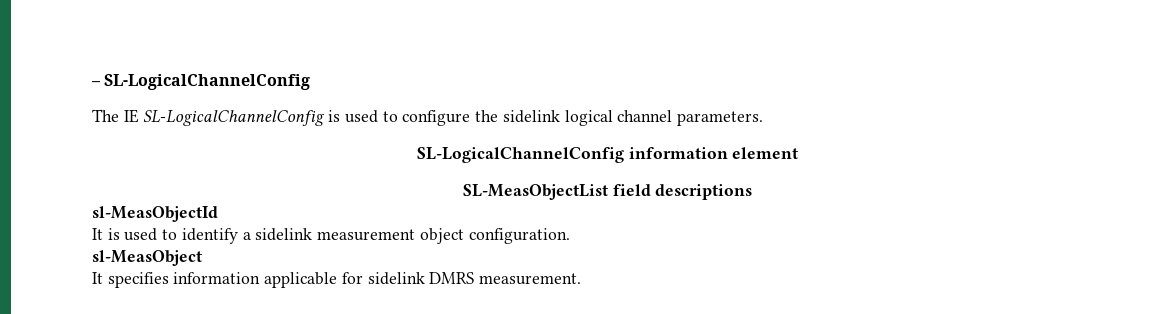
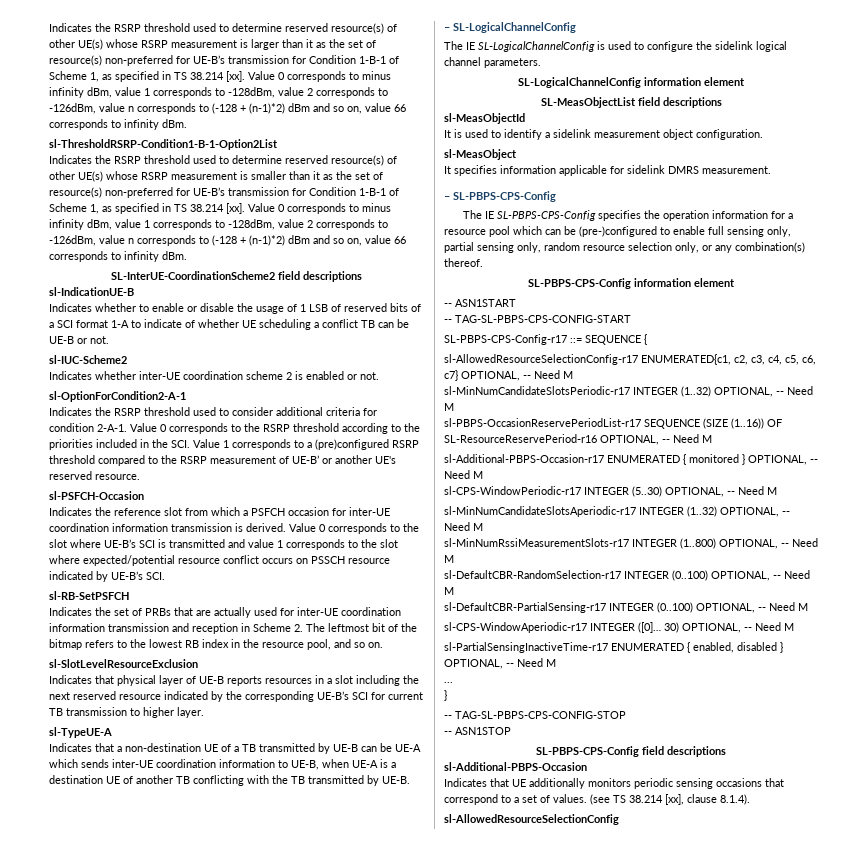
+ Indicates the RSRP threshold used to determine reserved resource(s) of other UE(s) whose RSRP measurement is larger than it as the set of resource(s) non-preferred for UE-B’s transmission for Condition 1-B-1 of Scheme 1, as specified in TS 38.214 [xx]. Value 0 corresponds to minus infinity dBm, value 1 corresponds to -128dBm, value 2 corresponds to -126dBm, value n corresponds to (-128 + (n-1)*2) dBm and so on, value 66 corresponds to infinity dBm.
+ sl-ThresholdRSRP-Condition1-B-1-Option2List
+ Indicates the RSRP threshold used to determine reserved resource(s) of other UE(s) whose RSRP measurement is smaller than it as the set of resource(s) non-preferred for UE-B’s transmission for Condition 1-B-1 of Scheme 1, as specified in TS 38.214 [xx]. Value 0 corresponds to minus infinity dBm, value 1 corresponds to -128dBm, value 2 corresponds to -126dBm, value n corresponds to (-128 + (n-1)*2) dBm and so on, value 66 corresponds to infinity dBm.
+ SL-InterUE-CoordinationScheme2 field descriptions
+ sl-IndicationUE-B
+ Indicates whether to enable or disable the usage of 1 LSB of reserved bits of a SCI format 1-A to indicate of whether UE scheduling a conflict TB can be UE-B or not.
+ sl-IUC-Scheme2
+ Indicates whether inter-UE coordination scheme 2 is enabled or not.
+ sl-OptionForCondition2-A-1
+ Indicates the RSRP threshold used to consider additional criteria for condition 2-A-1. Value 0 corresponds to the RSRP threshold according to the priorities included in the SCI. Value 1 corresponds to a (pre)configured RSRP threshold compared to the RSRP measurement of UE-B’ or another UE's reserved resource.
+ sl-PSFCH-Occasion
+ Indicates the reference slot from which a PSFCH occasion for inter-UE coordination information transmission is derived. Value 0 corresponds to the slot where UE-B’s SCI is transmitted and value 1 corresponds to the slot where expected/potential resource conflict occurs on PSSCH resource indicated by UE-B’s SCI.
+ sl-RB-SetPSFCH
+ Indicates the set of PRBs that are actually used for inter-UE coordination information transmission and reception in Scheme 2. The leftmost bit of the bitmap refers to the lowest RB index in the resource pool, and so on.
+ sl-SlotLevelResourceExclusion
+ Indicates that physical layer of UE-B reports resources in a slot including the next reserved resource indicated by the corresponding UE-B’s SCI for current TB transmission to higher layer.
+ sl-TypeUE-A
+ Indicates that a non-destination UE of a TB transmitted by UE-B can be UE-A which sends inter-UE coordination information to UE-B, when UE-A is a destination UE of another TB conflicting with the TB transmitted by UE-B.
+ – SL-PBPS-CPS-Config
+ The IE SL-PBPS-CPS-Config specifies the operation information for a resource pool which can be (pre-)configured to enable full sensing only, partial sensing only, random resource selection only, or any combination(s) thereof.
+ SL-PBPS-CPS-Config information element
+ -- ASN1START
+ -- TAG-SL-PBPS-CPS-CONFIG-START
+ SL-PBPS-CPS-Config-r17 ::= SEQUENCE {
+ sl-AllowedResourceSelectionConfig-r17 ENUMERATED{c1, c2, c3, c4, c5, c6, c7} OPTIONAL, -- Need M
+ sl-MinNumCandidateSlotsPeriodic-r17 INTEGER (1..32) OPTIONAL, -- Need M
+ sl-PBPS-OccasionReservePeriodList-r17 SEQUENCE (SIZE (1..16)) OF SL-ResourceReservePeriod-r16 OPTIONAL, -- Need M
+ sl-Additional-PBPS-Occasion-r17 ENUMERATED { monitored } OPTIONAL, -- Need M
+ sl-CPS-WindowPeriodic-r17 INTEGER (5..30) OPTIONAL, -- Need M
+ sl-MinNumCandidateSlotsAperiodic-r17 INTEGER (1..32) OPTIONAL, -- Need M
+ sl-MinNumRssiMeasurementSlots-r17 INTEGER (1..800) OPTIONAL, -- Need M
+ sl-DefaultCBR-RandomSelection-r17 INTEGER (0..100) OPTIONAL, -- Need M
+ sl-DefaultCBR-PartialSensing-r17 INTEGER (0..100) OPTIONAL, -- Need M
+ sl-CPS-WindowAperiodic-r17 INTEGER ([0]… 30) OPTIONAL, -- Need M
+ sl-PartialSensingInactiveTime-r17 ENUMERATED { enabled, disabled } OPTIONAL, -- Need M
+ ...
+ }
+ -- TAG-SL-PBPS-CPS-CONFIG-STOP
+ -- ASN1STOP
+ SL-PBPS-CPS-Config field descriptions
+ sl-Additional-PBPS-Occasion
+ Indicates that UE additionally monitors periodic sensing occasions that correspond to a set of values. (see TS 38.214 [xx], clause 8.1.4).
+ sl-AllowedResourceSelectionConfig

